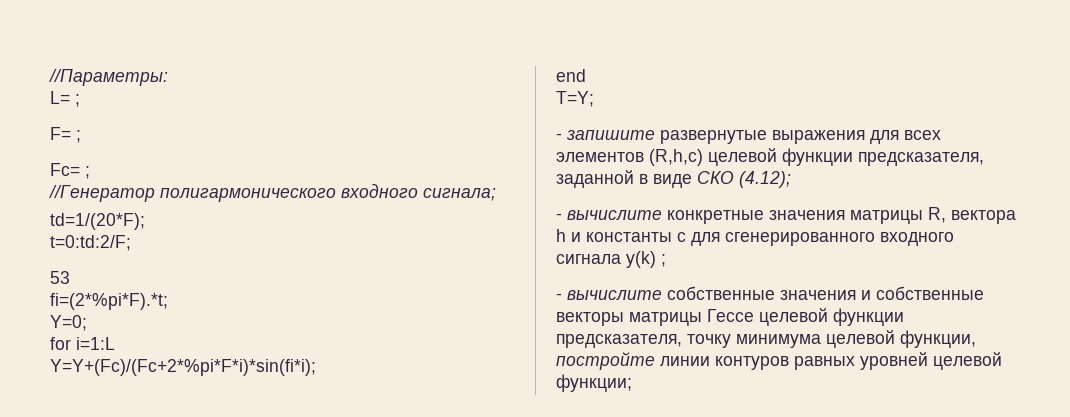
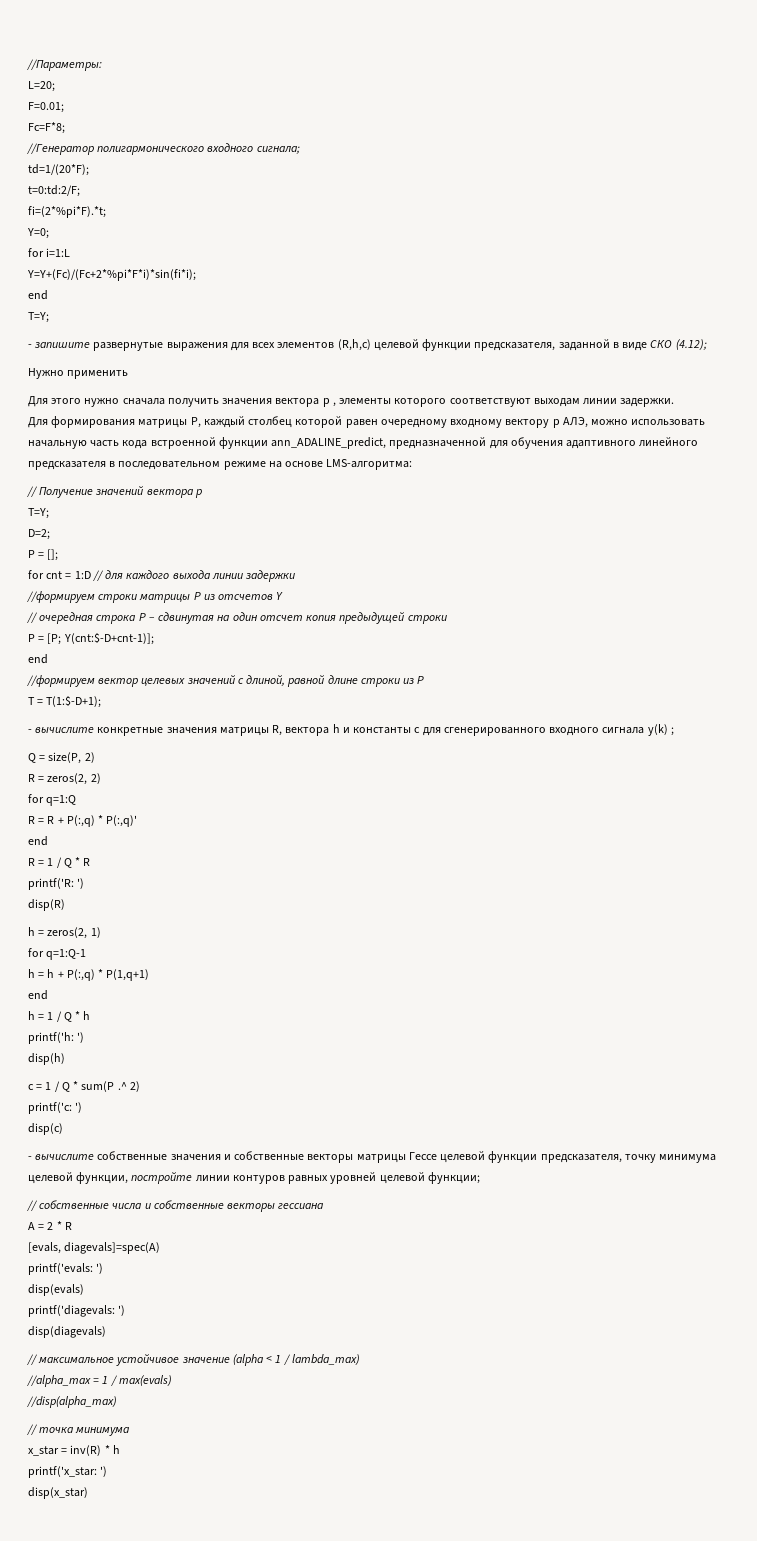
- L= ;
- F= ;
- Fc= ;
+ L=20;
+ F=0.01;
+ Fc=F*8;
- 53
+ Нужно применить
+ Для этого нужно сначала получить значения векторa p , элементы которого соответствуют выходам линии задержки.
+ Для формирования матрицы P, каждый столбец которой равен очередному входному вектору p АЛЭ, можно использовать начальную часть кода встроенной функции ann_ADALINE_predict, предназначенной для обучения адаптивного линейного предсказателя в последовательном режиме на основе LMS-алгоритма:
+ // Получение значений вектора p
+ T=Y;
+ D=2;
+ P = [];
+ for cnt = 1:D // для каждого выхода линии задержки
+ //формируем строки матрицы P из отсчетов Y
+ // очередная строка P – сдвинутая на один отсчет копия предыдущей строки
+ P = [P; Y(cnt:$-D+cnt-1)];
+ end
+ //формируем вектор целевых значений c длиной, равной длине строки из P
+ T = T(1:$-D+1);
+ Q = size(P, 2)
+ R = zeros(2, 2)
+ for q=1:Q
+ R = R + P(:,q) * P(:,q)'
+ end
+ R = 1 / Q * R
+ printf('R: ')
+ disp(R)
+ h = zeros(2, 1)
+ for q=1:Q-1
+ h = h + P(:,q) * P(1,q+1)
+ end
+ h = 1 / Q * h
+ printf('h: ')
+ disp(h)
+ c = 1 / Q * sum(P .^ 2)
+ printf('c: ')
+ disp(c)
+ // собственные числа и собственные векторы гессиана
+ A = 2 * R
+ [evals, diagevals]=spec(A)
+ printf('evals: ')
+ disp(evals)
+ printf('diagevals: ')
+ disp(diagevals)
+ // максимальное устойчивое значение (alpha < 1 / lambda_max)
+ //alpha_max = 1 / max(evals)
+ //disp(alpha_max)
+ // точка минимума
+ x_star = inv(R) * h
+ printf('x_star: ')
+ disp(x_star)

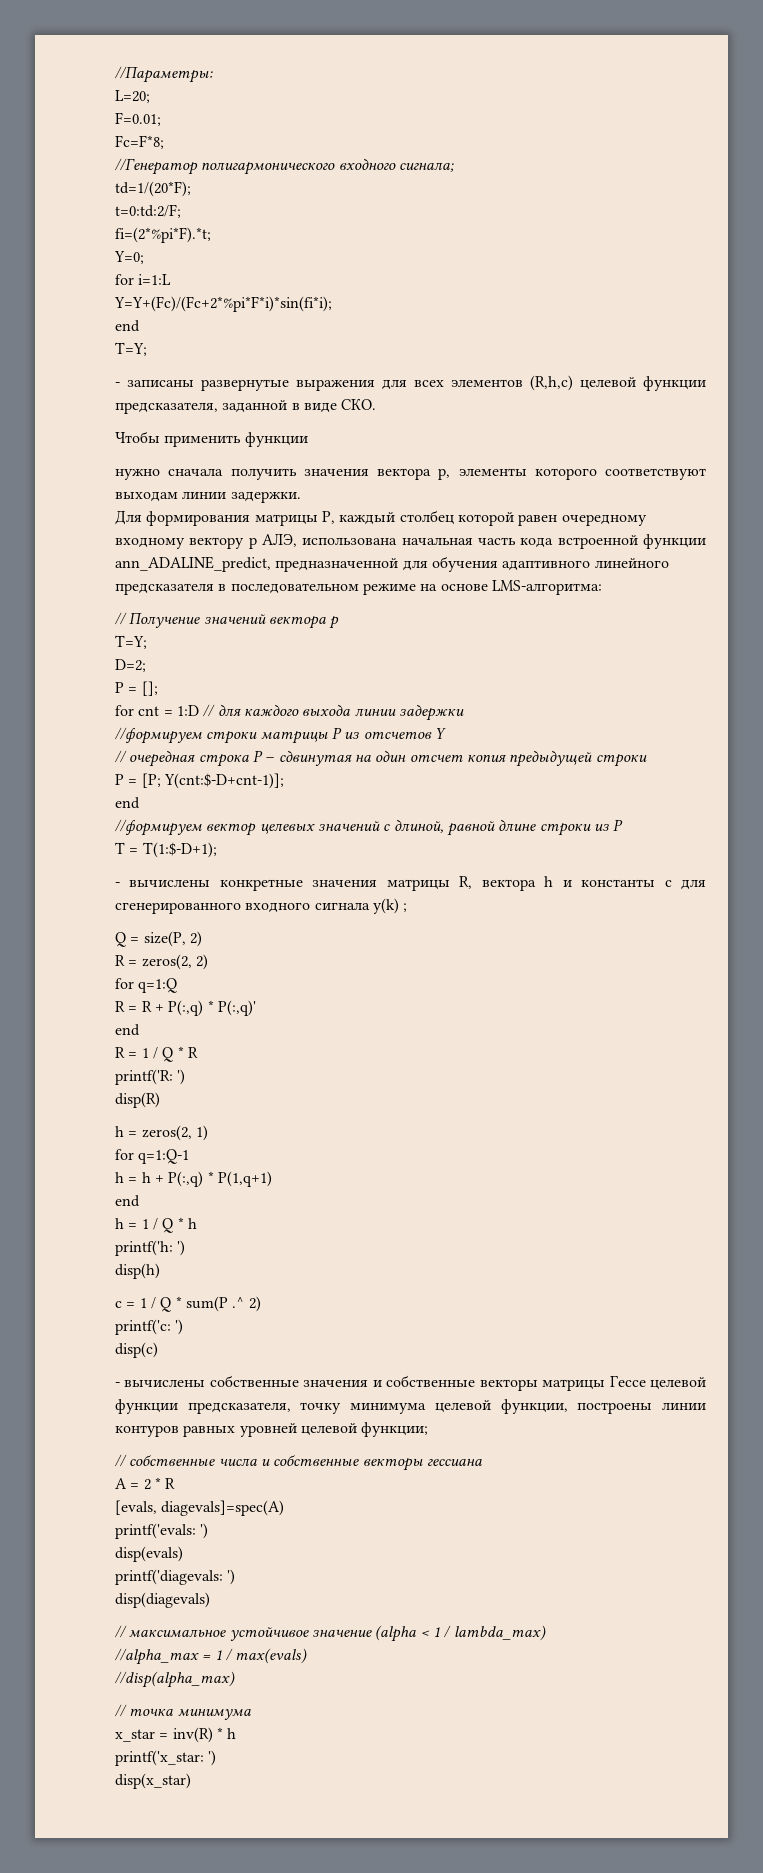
- - запишите развернутые выражения для всех элементов (R,h,c) целевой функции предсказателя, заданной в виде СКО (4.12);
- Нужно применить
- Для этого нужно сначала получить значения векторa p , элементы которого соответствуют выходам линии задержки.
+ - записаны развернутые выражения для всех элементов (R,h,c) целевой функции предсказателя, заданной в виде СКО.
+ Чтобы применить функции
+ нужно сначала получить значения векторa p, элементы которого соответствуют выходам линии задержки.
- Для формирования матрицы P, каждый столбец которой равен очередному входному вектору p АЛЭ, можно использовать начальную часть кода встроенной функции ann_ADALINE_predict, предназначенной для обучения адаптивного линейного предсказателя в последовательном режиме на основе LMS-алгоритма:
+ Для формирования матрицы P, каждый столбец которой равен очередному входному вектору p АЛЭ, использована начальная часть кода встроенной функции ann_ADALINE_predict, предназначенной для обучения адаптивного линейного предсказателя в последовательном режиме на основе LMS-алгоритма:
- - вычислите конкретные значения матрицы R, вектора h и константы с для сгенерированного входного сигнала y(k) ;
+ - вычислены конкретные значения матрицы R, вектора h и константы с для сгенерированного входного сигнала y(k) ;
- - вычислите собственные значения и собственные векторы матрицы Гессе целевой функции предсказателя, точку минимума целевой функции, постройте линии контуров равных уровней целевой функции;
+ - вычислены собственные значения и собственные векторы матрицы Гессе целевой функции предсказателя, точку минимума целевой функции, построены линии контуров равных уровней целевой функции;

